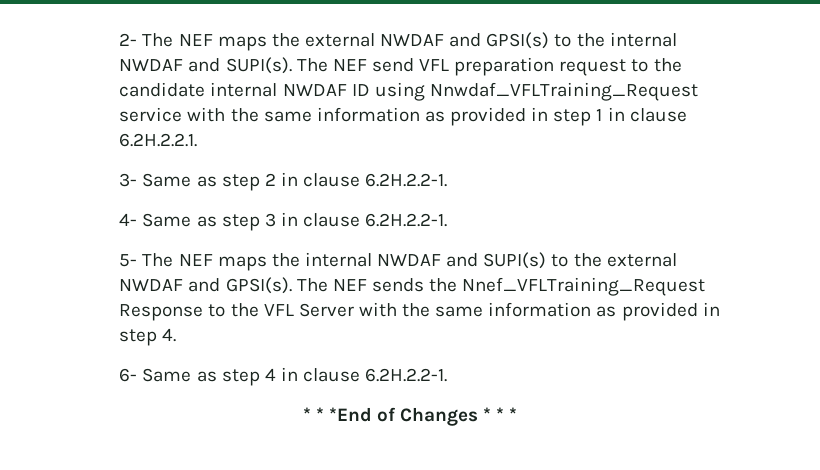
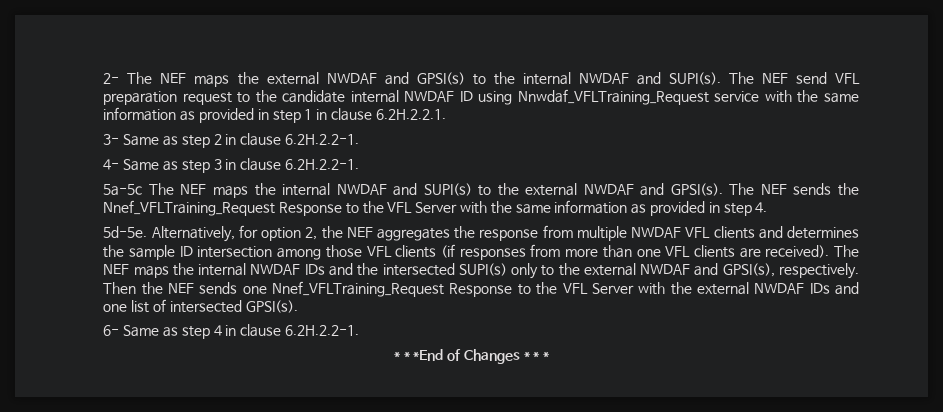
- 5- The NEF maps the internal NWDAF and SUPI(s) to the external NWDAF and GPSI(s).
+ 5a-5c The NEF maps the internal NWDAF and SUPI(s) to the external NWDAF and GPSI(s).
+ 5d-5e. Alternatively, for option 2, the NEF aggregates the response from multiple NWDAF VFL clients and determines the sample ID intersection among those VFL clients (if responses from more than one VFL clients are received). The NEF maps the internal NWDAF IDs and the intersected SUPI(s) only to the external NWDAF and GPSI(s), respectively. Then the NEF sends one Nnef_VFLTraining_Request Response to the VFL Server with the external NWDAF IDs and one list of intersected GPSI(s).

